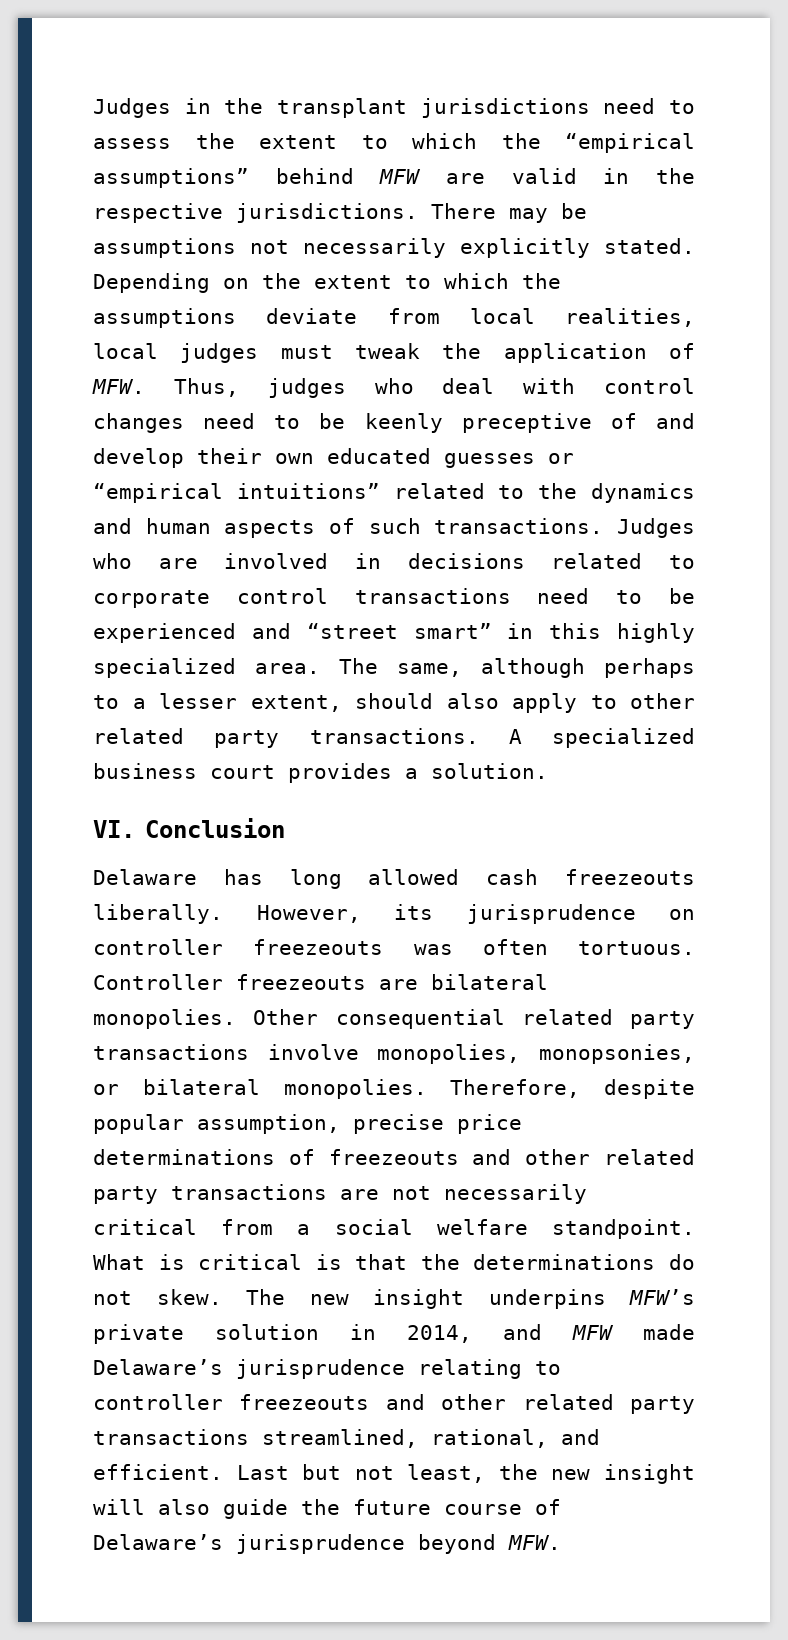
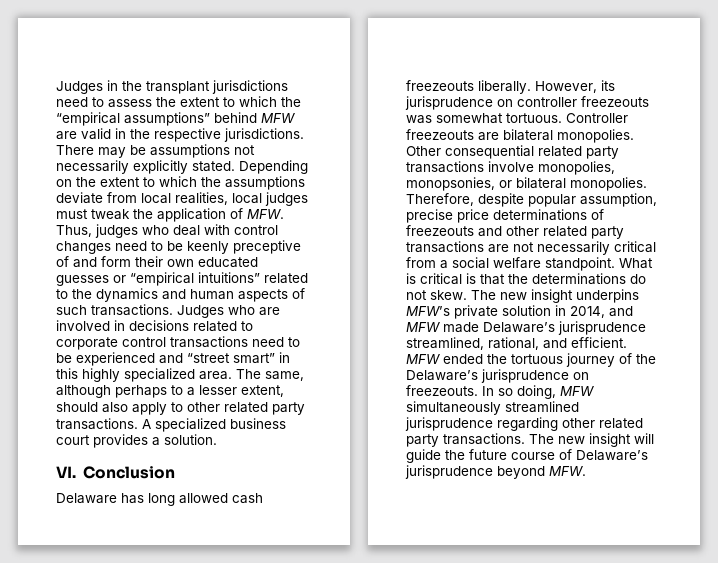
- Depending on the extent to which the assumptions deviate from local realities, local judges must tweak the application of MFW. Thus, judges who deal with control changes need to be keenly preceptive of and develop their own educated guesses or “empirical intuitions” related to the dynamics and human aspects of such transactions.
+ Depending on the extent to which the assumptions deviate from local realities, local judges must tweak the application of MFW. Thus, judges who deal with control changes need to be keenly preceptive of and form their own educated guesses or “empirical intuitions” related to the dynamics and human aspects of such transactions.
- However, its jurisprudence on controller freezeouts was often tortuous.
+ However, its jurisprudence on controller freezeouts was somewhat tortuous.
- The new insight underpins MFW’s private solution in 2014, and MFW made Delaware’s jurisprudence relating to controller freezeouts and other related party transactions streamlined, rational, and efficient. Last but not least, the new insight will also guide the future course of Delaware’s jurisprudence beyond MFW.
+ The new insight underpins MFW’s private solution in 2014, and MFW made Delaware’s jurisprudence streamlined, rational, and efficient. MFW ended the tortuous journey of the Delaware’s jurisprudence on freezeouts. In so doing, MFW simultaneously streamlined jurisprudence regarding other related party transactions. The new insight will guide the future course of Delaware’s jurisprudence beyond MFW.

